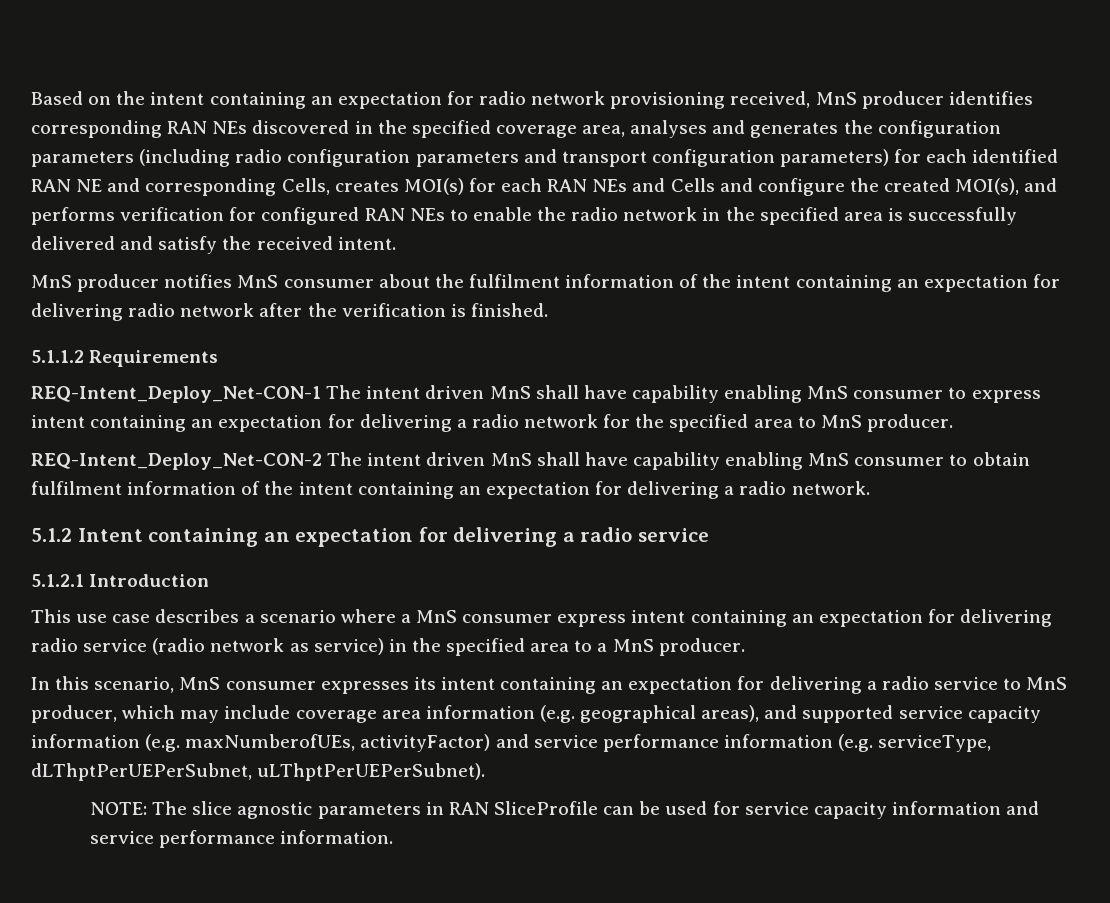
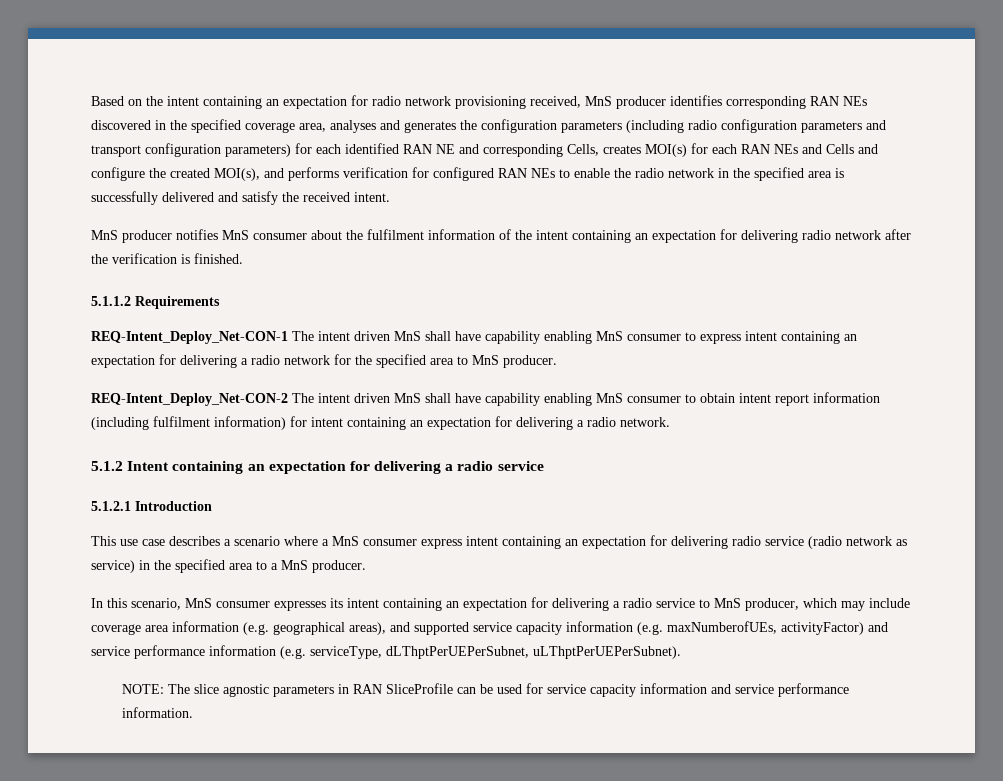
- REQ-Intent_Deploy_Net-CON-2 The intent driven MnS shall have capability enabling MnS consumer to obtain fulfilment information of the intent containing an expectation for delivering a radio network.
+ REQ-Intent_Deploy_Net-CON-2 The intent driven MnS shall have capability enabling MnS consumer to obtain intent report information (including fulfilment information) for intent containing an expectation for delivering a radio network.

